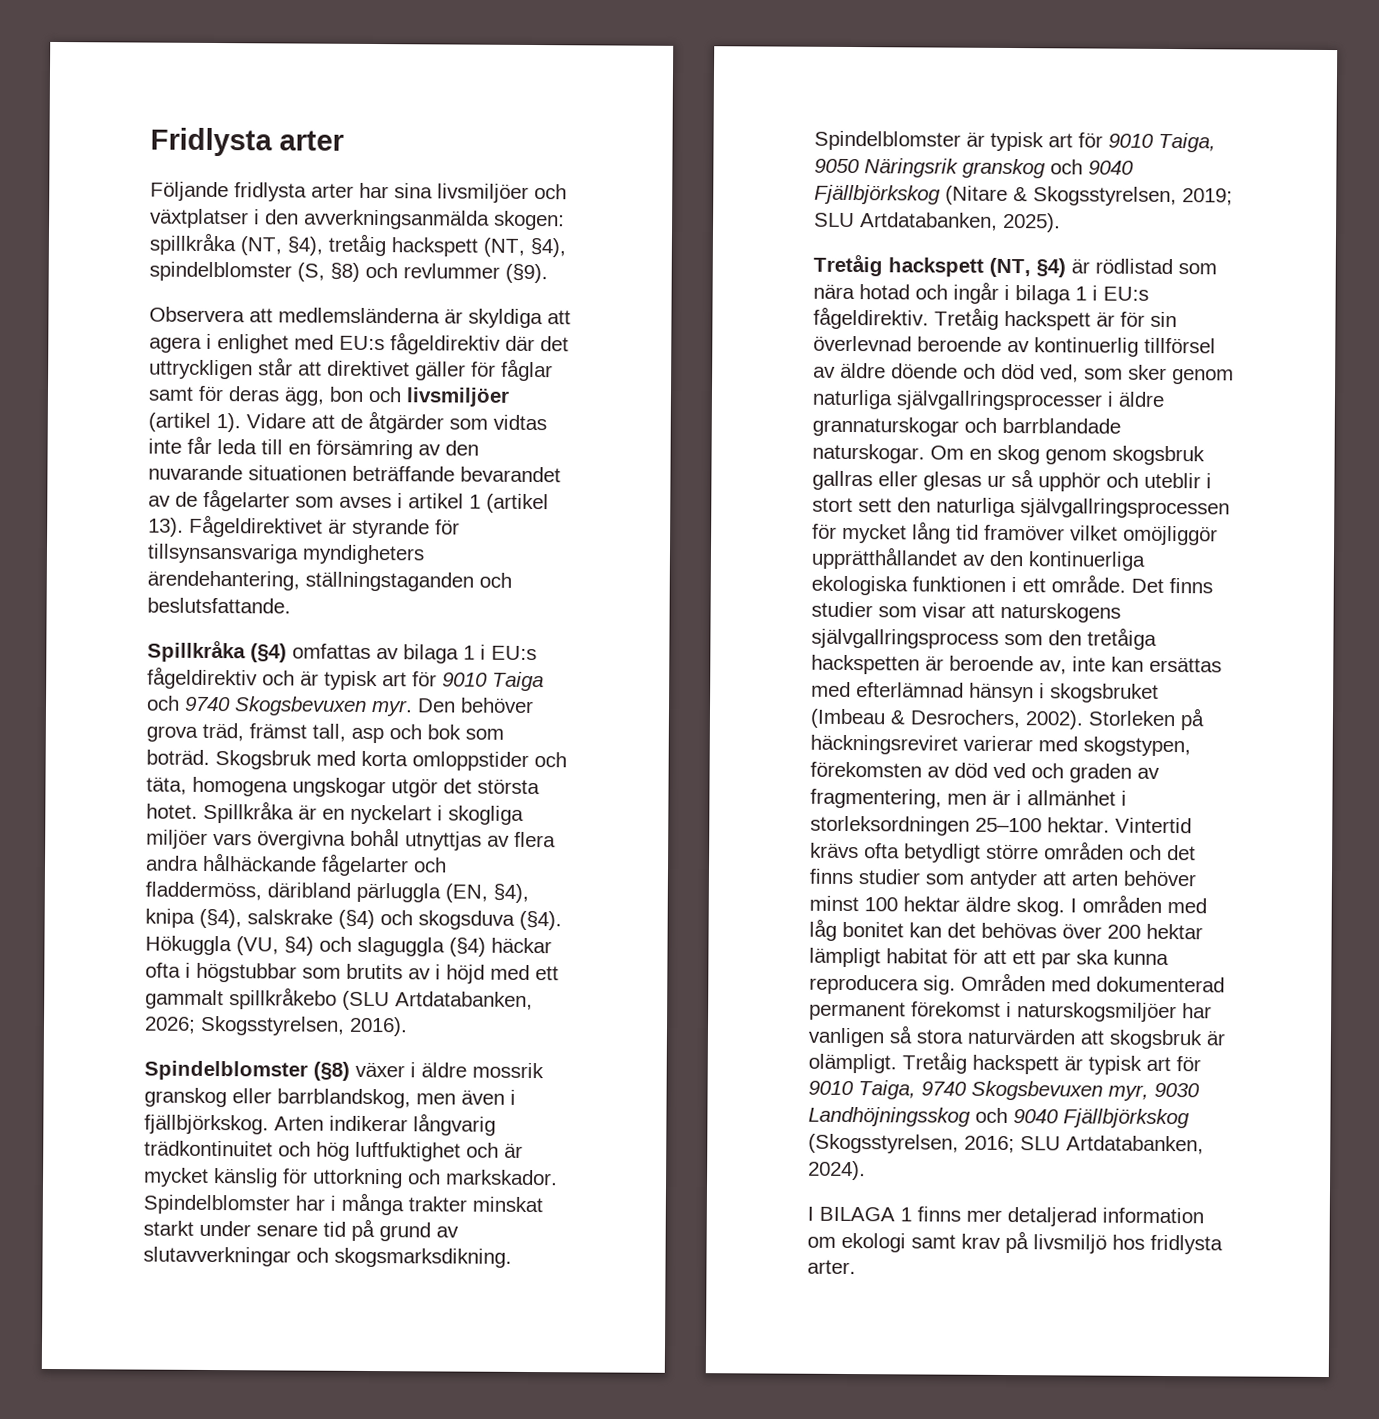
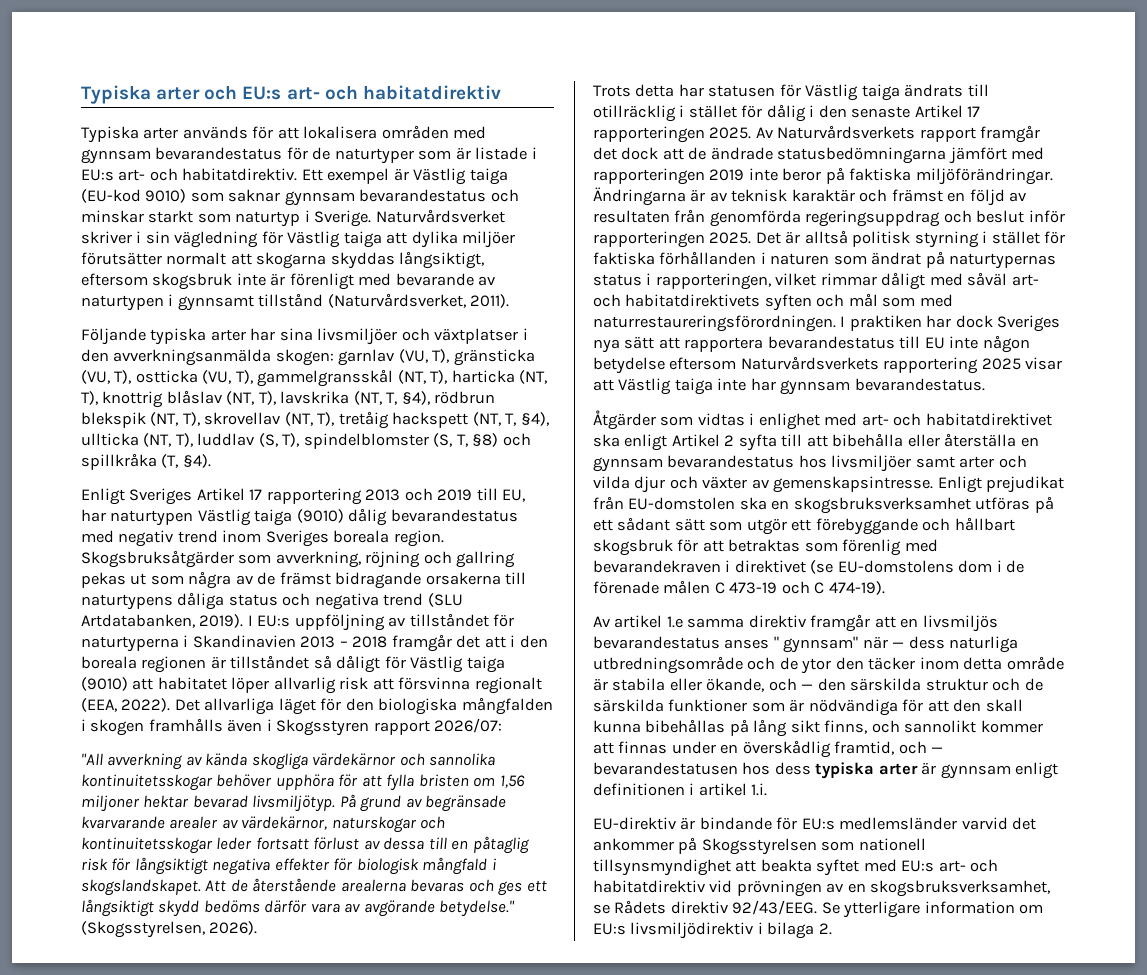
- Fridlysta arter
+ Typiska arter och EU:s art- och habitatdirektiv
+ Typiska arter används för att lokalisera områden med gynnsam bevarandestatus för de naturtyper som är listade i EU:s art- och habitatdirektiv. Ett exempel är Västlig taiga (EU-kod 9010) som saknar gynnsam bevarandestatus och minskar starkt som naturtyp i Sverige. Naturvårdsverket skriver i sin vägledning för Västlig taiga att dylika miljöer förutsätter normalt att skogarna skyddas långsiktigt, eftersom skogsbruk inte är förenligt med bevarande av naturtypen i gynnsamt tillstånd (Naturvårdsverket, 2011).
- Följande fridlysta arter har sina livsmiljöer och växtplatser i den avverkningsanmälda skogen: spillkråka (NT, §4), tretåig hackspett (NT, §4), spindelblomster (S, §8) och revlummer (§9).
- Observera att medlemsländerna är skyldiga att agera i enlighet med EU:s fågeldirektiv där det uttryckligen står att direktivet gäller för fåglar samt för deras ägg, bon och livsmiljöer (artikel 1). Vidare att de åtgärder som vidtas inte får leda till en försämring av den nuvarande situationen beträffande bevarandet av de fågelarter som avses i artikel 1 (artikel 13). Fågeldirektivet är styrande för tillsynsansvariga myndigheters ärendehantering, ställningstaganden och beslutsfattande.
- Spillkråka (§4) omfattas av bilaga 1 i EU:s fågeldirektiv och är typisk art för 9010 Taiga och 9740 Skogsbevuxen myr. Den behöver grova träd, främst tall, asp och bok som boträd. Skogsbruk med korta omloppstider och täta, homogena ungskogar utgör det största hotet. Spillkråka är en nyckelart i skogliga miljöer vars övergivna bohål utnyttjas av flera andra hålhäckande fågelarter och fladdermöss, däribland pärluggla (EN, §4), knipa (§4), salskrake (§4) och skogsduva (§4). Hökuggla (VU, §4) och slaguggla (§4) häckar ofta i högstubbar som brutits av i höjd med ett gammalt spillkråkebo (SLU Artdatabanken, 2026; Skogsstyrelsen, 2016).
- Spindelblomster (§8) växer i äldre mossrik granskog eller barrblandskog, men även i fjällbjörkskog. Arten indikerar långvarig trädkontinuitet och hög luftfuktighet och är mycket känslig för uttorkning och markskador. Spindelblomster har i många trakter minskat starkt under senare tid på grund av slutavverkningar och skogsmarksdikning. Spindelblomster är typisk art för 9010 Taiga, 9050 Näringsrik granskog och 9040 Fjällbjörkskog (Nitare & Skogsstyrelsen, 2019; SLU Artdatabanken, 2025).
- Tretåig hackspett (NT, §4) är rödlistad som nära hotad och ingår i bilaga 1 i EU:s fågeldirektiv. Tretåig hackspett är för sin överlevnad beroende av kontinuerlig tillförsel av äldre döende och död ved, som sker genom naturliga självgallringsprocesser i äldre grannaturskogar och barrblandade naturskogar. Om en skog genom skogsbruk gallras eller glesas ur så upphör och uteblir i stort sett den naturliga självgallringsprocessen för mycket lång tid framöver vilket omöjliggör upprätthållandet av den kontinuerliga ekologiska funktionen i ett område. Det finns studier som visar att naturskogens självgallringsprocess som den tretåiga hackspetten är beroende av, inte kan ersättas med efterlämnad hänsyn i skogsbruket (Imbeau & Desrochers, 2002). Storleken på häckningsreviret varierar med skogstypen, förekomsten av död ved och graden av fragmentering, men är i allmänhet i storleksordningen 25–100 hektar. Vintertid krävs ofta betydligt större områden och det finns studier som antyder att arten behöver minst 100 hektar äldre skog. I områden med låg bonitet kan det behövas över 200 hektar lämpligt habitat för att ett par ska kunna reproducera sig. Områden med dokumenterad permanent förekomst i naturskogsmiljöer har vanligen så stora naturvärden att skogsbruk är olämpligt. Tretåig hackspett är typisk art för 9010 Taiga, 9740 Skogsbevuxen myr, 9030 Landhöjningsskog och 9040 Fjällbjörkskog (Skogsstyrelsen, 2016; SLU Artdatabanken, 2024).
- I BILAGA 1 finns mer detaljerad information om ekologi samt krav på livsmiljö hos fridlysta arter.
+ Följande typiska arter har sina livsmiljöer och växtplatser i den avverkningsanmälda skogen: garnlav (VU, T), gränsticka (VU, T), ostticka (VU, T), gammelgransskål (NT, T), harticka (NT, T), knottrig blåslav (NT, T), lavskrika (NT, T, §4), rödbrun blekspik (NT, T), skrovellav (NT, T), tretåig hackspett (NT, T, §4), ullticka (NT, T), luddlav (S, T), spindelblomster (S, T, §8) och spillkråka (T, §4).
+ Enligt Sveriges Artikel 17 rapportering 2013 och 2019 till EU, har naturtypen Västlig taiga (9010) dålig bevarandestatus med negativ trend inom Sveriges boreala region. Skogsbruksåtgärder som avverkning, röjning och gallring pekas ut som några av de främst bidragande orsakerna till naturtypens dåliga status och negativa trend (SLU Artdatabanken, 2019). I EU:s uppföljning av tillståndet för naturtyperna i Skandinavien 2013 – 2018 framgår det att i den boreala regionen är tillståndet så dåligt för Västlig taiga (9010) att habitatet löper allvarlig risk att försvinna regionalt (EEA, 2022). Det allvarliga läget för den biologiska mångfalden i skogen framhålls även i Skogsstyren rapport 2026/07:
+ "All avverkning av kända skogliga värdekärnor och sannolika kontinuitetsskogar behöver upphöra för att fylla bristen om 1,56 miljoner hektar bevarad livsmiljötyp. På grund av begränsade kvarvarande arealer av värdekärnor, naturskogar och kontinuitetsskogar leder fortsatt förlust av dessa till en påtaglig risk för långsiktigt negativa effekter för biologisk mångfald i skogslandskapet. Att de återstående arealerna bevaras och ges ett långsiktigt skydd bedöms därför vara av avgörande betydelse." (Skogsstyrelsen, 2026).
+ Trots detta har statusen för Västlig taiga ändrats till otillräcklig i stället för dålig i den senaste Artikel 17 rapporteringen 2025. Av Naturvårdsverkets rapport framgår det dock att de ändrade statusbedömningarna jämfört med rapporteringen 2019 inte beror på faktiska miljöförändringar. Ändringarna är av teknisk karaktär och främst en följd av resultaten från genomförda regeringsuppdrag och beslut inför rapporteringen 2025. Det är alltså politisk styrning i stället för faktiska förhållanden i naturen som ändrat på naturtypernas status i rapporteringen, vilket rimmar dåligt med såväl art- och habitatdirektivets syften och mål som med naturrestaureringsförordningen. I praktiken har dock Sveriges nya sätt att rapportera bevarandestatus till EU inte någon betydelse eftersom Naturvårdsverkets rapportering 2025 visar att Västlig taiga inte har gynnsam bevarandestatus.
+ Åtgärder som vidtas i enlighet med art- och habitatdirektivet ska enligt Artikel 2 syfta till att bibehålla eller återställa en gynnsam bevarandestatus hos livsmiljöer samt arter och vilda djur och växter av gemenskapsintresse. Enligt prejudikat från EU-domstolen ska en skogsbruksverksamhet utföras på ett sådant sätt som utgör ett förebyggande och hållbart skogsbruk för att betraktas som förenlig med bevarandekraven i direktivet (se EU-domstolens dom i de förenade målen C 473-19 och C 474-19).
+ Av artikel 1.e samma direktiv framgår att en livsmiljös bevarandestatus anses " gynnsam" när — dess naturliga utbredningsområde och de ytor den täcker inom detta område är stabila eller ökande, och — den särskilda struktur och de särskilda funktioner som är nödvändiga för att den skall kunna bibehållas på lång sikt finns, och sannolikt kommer att finnas under en överskådlig framtid, och — bevarandestatusen hos dess typiska arter är gynnsam enligt definitionen i artikel 1.i.
+ EU-direktiv är bindande för EU:s medlemsländer varvid det ankommer på Skogsstyrelsen som nationell tillsynsmyndighet att beakta syftet med EU:s art- och habitatdirektiv vid prövningen av en skogsbruksverksamhet, se Rådets direktiv 92/43/EEG. Se ytterligare information om EU:s livsmiljödirektiv i bilaga 2.

